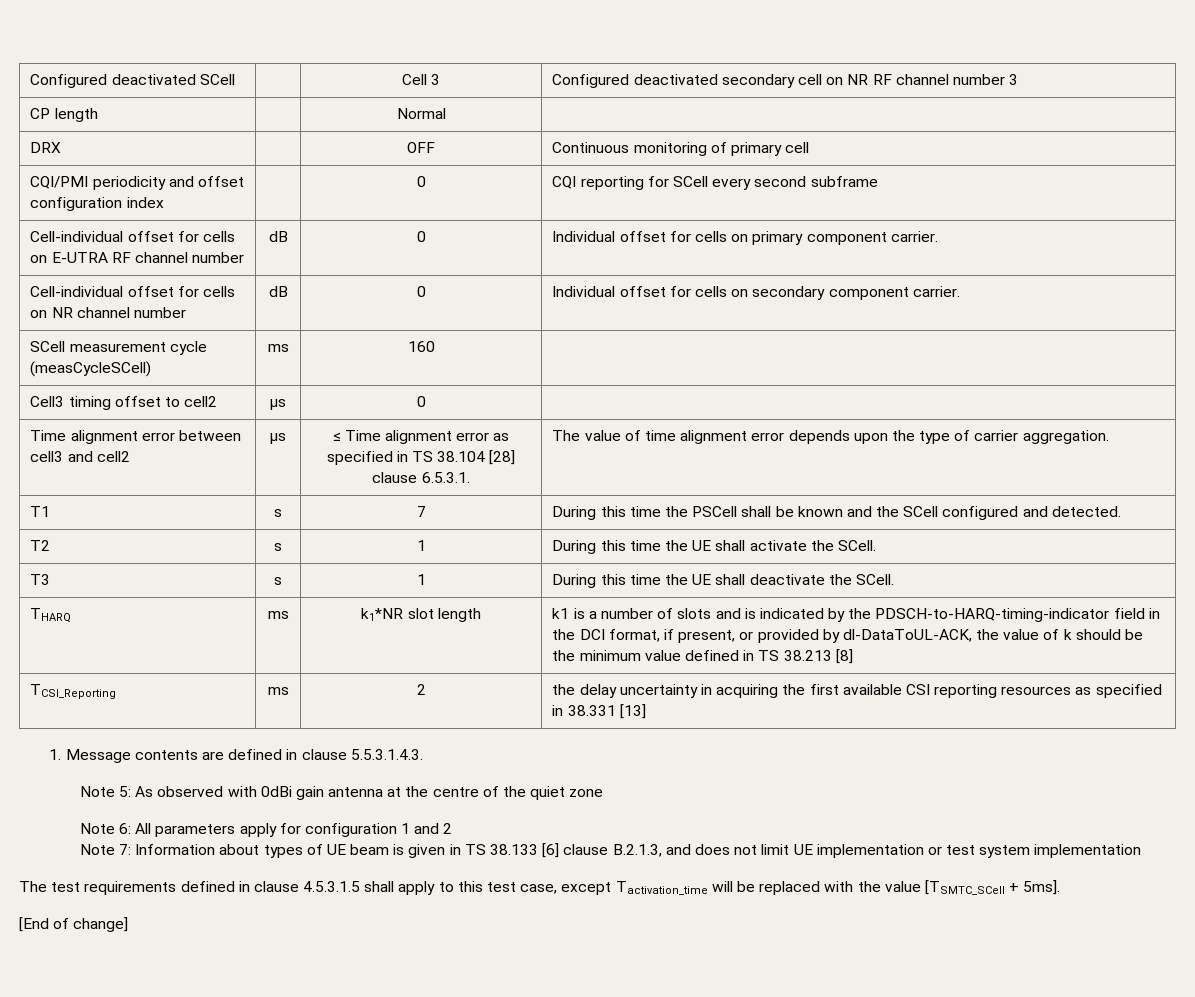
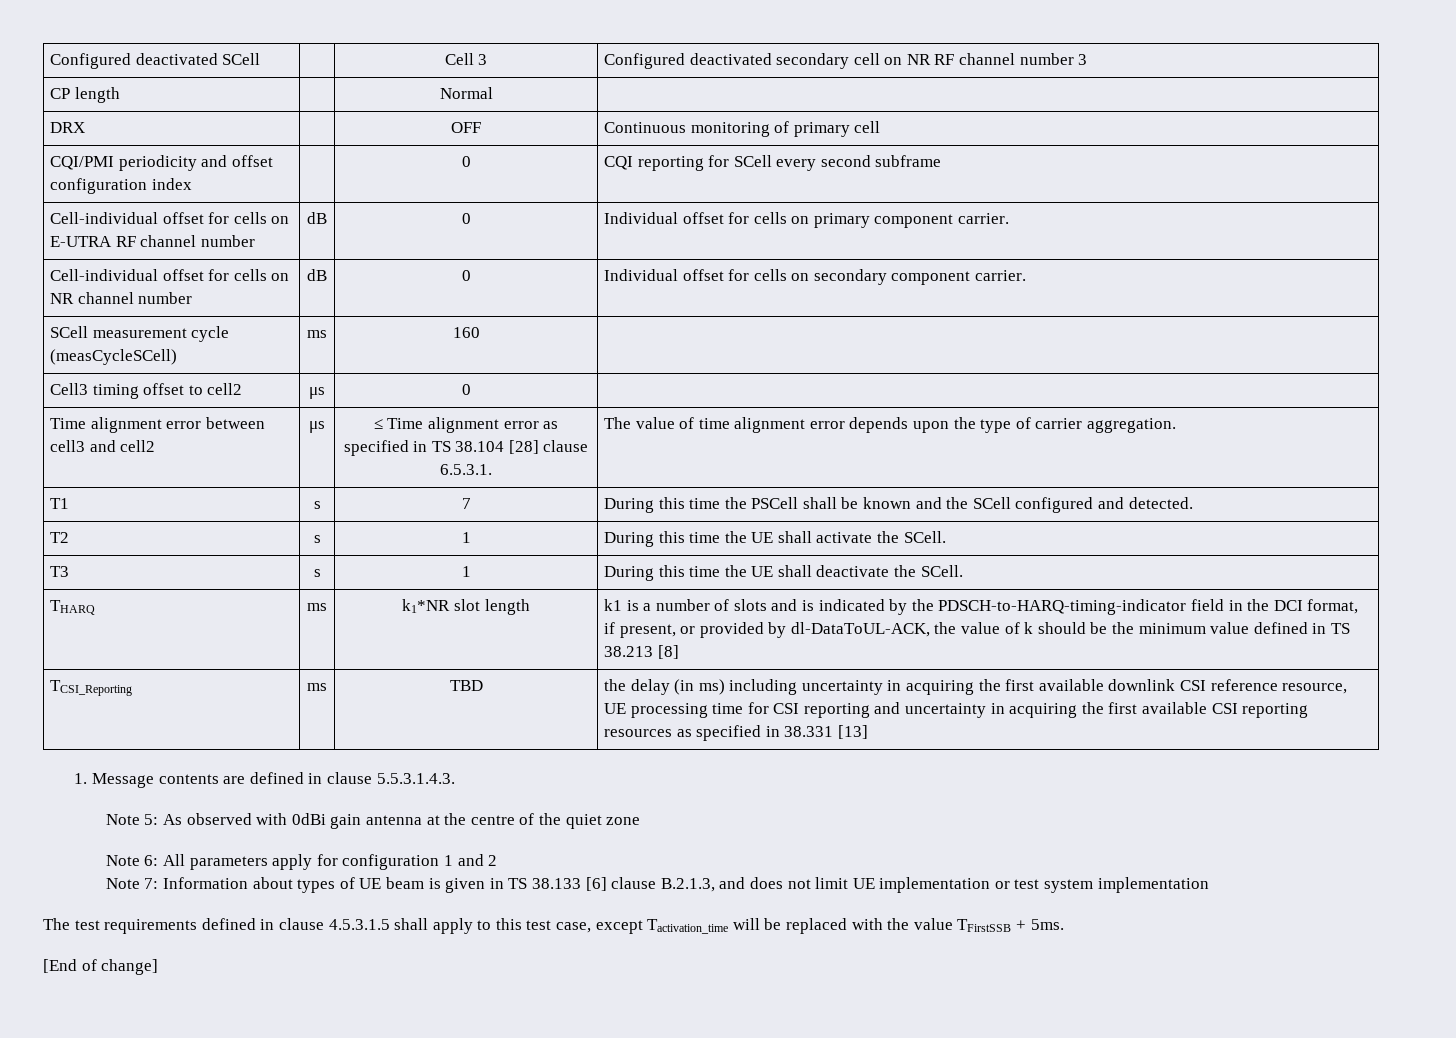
- TCSI_Reporting | ms | 2 | the delay uncertainty in acquiring the first available CSI reporting resources as specified in 38.331 [13]
+ TCSI_Reporting | ms | TBD | the delay (in ms) including uncertainty in acquiring the first available downlink CSI reference resource, UE processing time for CSI reporting and uncertainty in acquiring the first available CSI reporting resources as specified in 38.331 [13]
- The test requirements defined in clause 4.5.3.1.5 shall apply to this test case, except Tactivation_time will be replaced with the value [TSMTC_SCell + 5ms].
+ The test requirements defined in clause 4.5.3.1.5 shall apply to this test case, except Tactivation_time will be replaced with the value TFirstSSB + 5ms.

